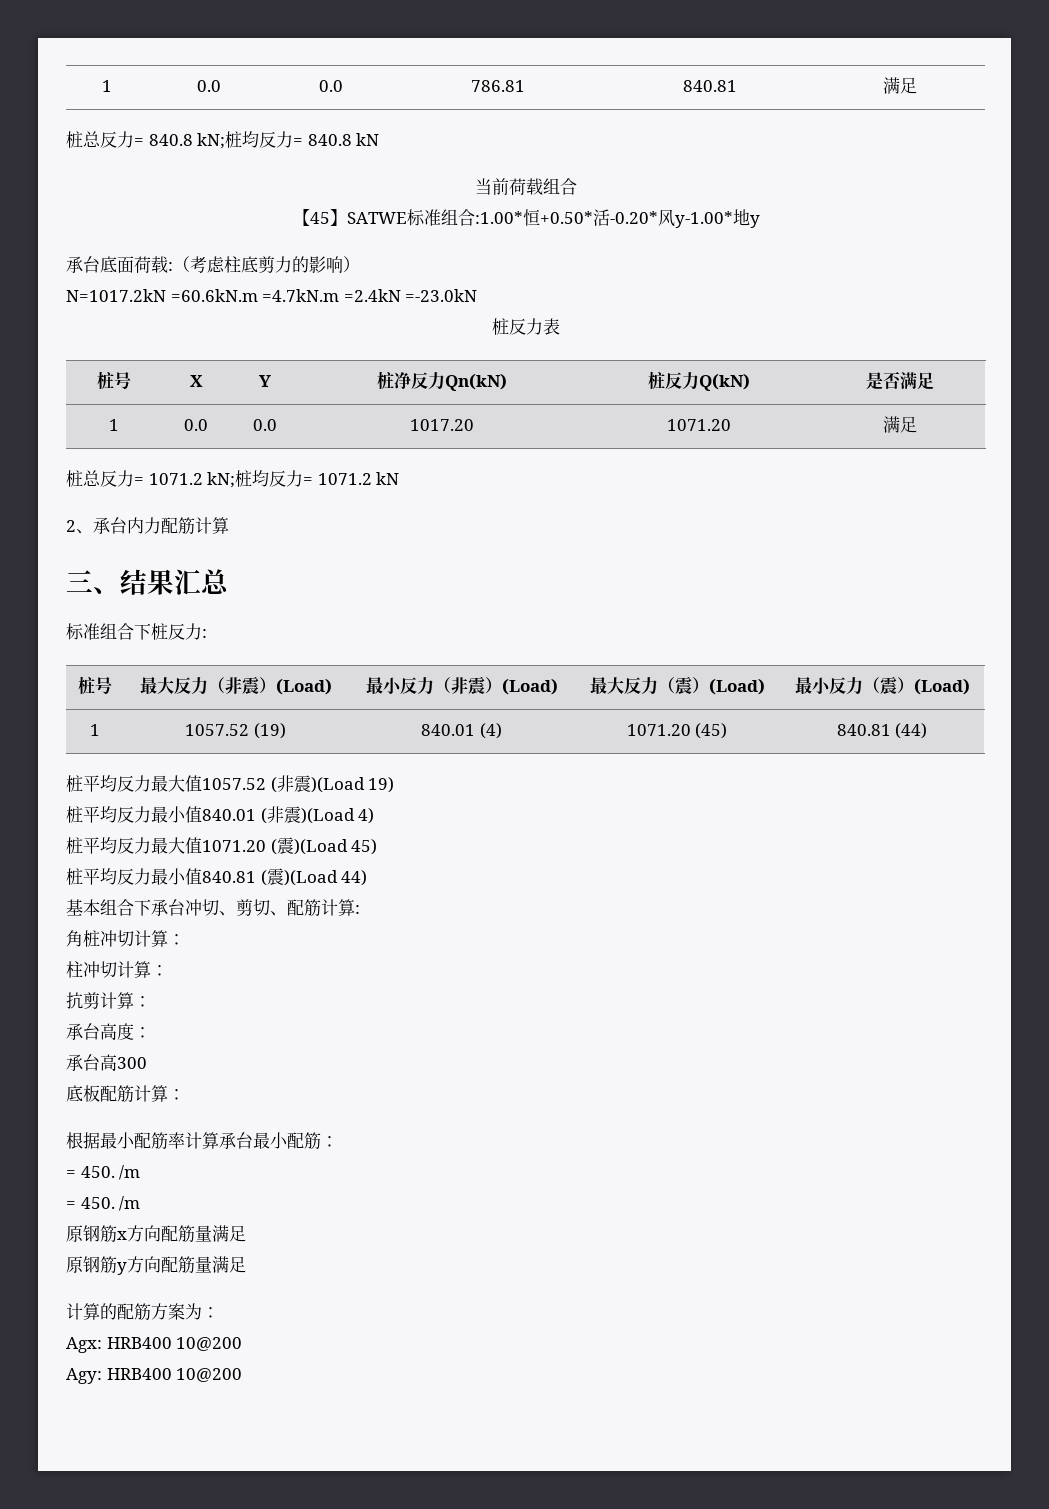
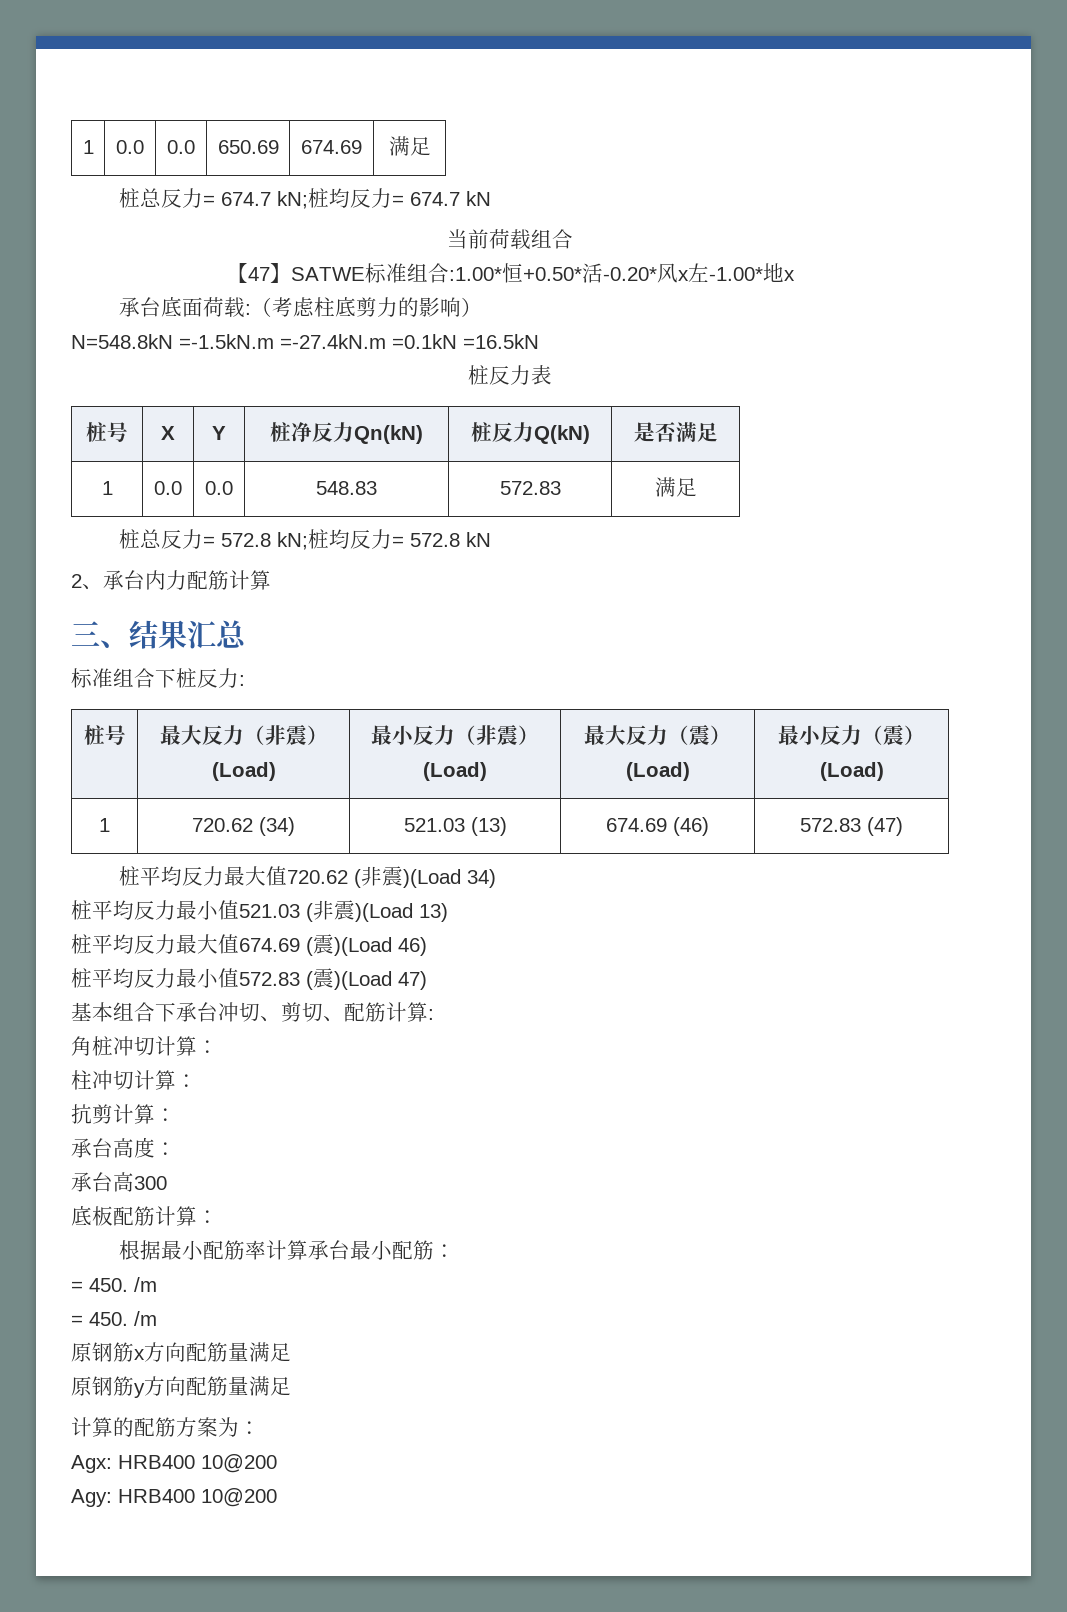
- 1 | 0.0 | 0.0 | 786.81 | 840.81 | 满足
- 桩总反力= 840.8 kN;桩均反力= 840.8 kN
+ 1 | 0.0 | 0.0 | 650.69 | 674.69 | 满足
+ 桩总反力= 674.7 kN;桩均反力= 674.7 kN
- 【45】SATWE标准组合:1.00*恒+0.50*活-0.20*风y-1.00*地y
+ 【47】SATWE标准组合:1.00*恒+0.50*活-0.20*风x左-1.00*地x
- N=1017.2kN =60.6kN.m =4.7kN.m =2.4kN =-23.0kN
+ N=548.8kN =-1.5kN.m =-27.4kN.m =0.1kN =16.5kN
- 1 | 0.0 | 0.0 | 1017.20 | 1071.20 | 满足
- 桩总反力= 1071.2 kN;桩均反力= 1071.2 kN
+ 1 | 0.0 | 0.0 | 548.83 | 572.83 | 满足
+ 桩总反力= 572.8 kN;桩均反力= 572.8 kN
- 1 | 1057.52 (19) | 840.01 (4) | 1071.20 (45) | 840.81 (44)
- 桩平均反力最大值1057.52 (非震)(Load 19)
- 桩平均反力最小值840.01 (非震)(Load 4)
- 桩平均反力最大值1071.20 (震)(Load 45)
- 桩平均反力最小值840.81 (震)(Load 44)
+ 1 | 720.62 (34) | 521.03 (13) | 674.69 (46) | 572.83 (47)
+ 桩平均反力最大值720.62 (非震)(Load 34)
+ 桩平均反力最小值521.03 (非震)(Load 13)
+ 桩平均反力最大值674.69 (震)(Load 46)
+ 桩平均反力最小值572.83 (震)(Load 47)

